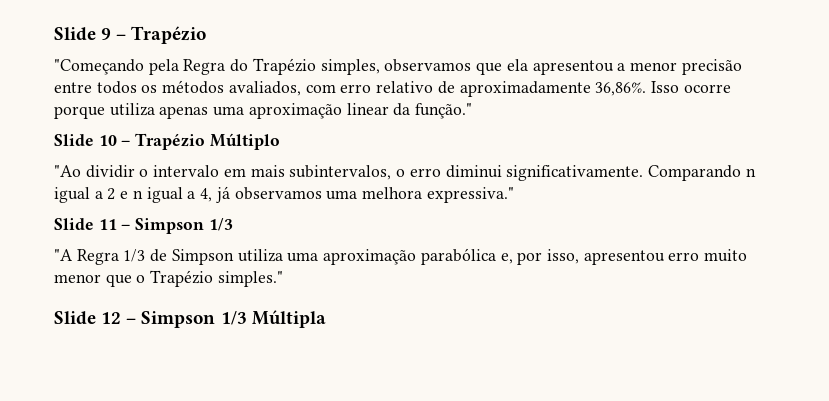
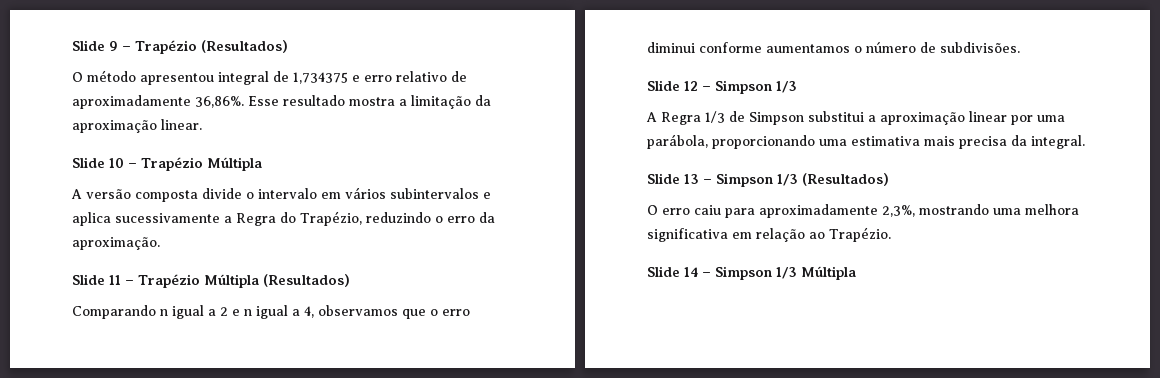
- Slide 9 – Trapézio
- "Começando pela Regra do Trapézio simples, observamos que ela apresentou a menor precisão entre todos os métodos avaliados, com erro relativo de aproximadamente 36,86%.
+ Slide 9 – Trapézio (Resultados)
+ O método apresentou integral de 1,734375 e erro relativo de aproximadamente 36,86%.
- Isso ocorre porque utiliza apenas uma aproximação linear da função."
- Slide 10 – Trapézio Múltiplo
- "Ao dividir o intervalo em mais subintervalos, o erro diminui significativamente. Comparando n igual a 2 e n igual a 4, já observamos uma melhora expressiva."
- Slide 11 – Simpson 1/3
- "A Regra 1/3 de Simpson utiliza uma aproximação parabólica e, por isso, apresentou erro muito menor que o Trapézio simples."
+ Esse resultado mostra a limitação da aproximação linear.
+ Slide 10 – Trapézio Múltipla
+ A versão composta divide o intervalo em vários subintervalos e aplica sucessivamente a Regra do Trapézio, reduzindo o erro da aproximação.
+ Slide 11 – Trapézio Múltipla (Resultados)
+ Comparando n igual a 2 e n igual a 4, observamos que o erro diminui conforme aumentamos o número de subdivisões.
- Slide 12 – Simpson 1/3 Múltipla
+ Slide 12 – Simpson 1/3
+ A Regra 1/3 de Simpson substitui a aproximação linear por uma parábola, proporcionando uma estimativa mais precisa da integral.
+ Slide 13 – Simpson 1/3 (Resultados)
+ O erro caiu para aproximadamente 2,3%, mostrando uma melhora significativa em relação ao Trapézio.
+ Slide 14 – Simpson 1/3 Múltipla

